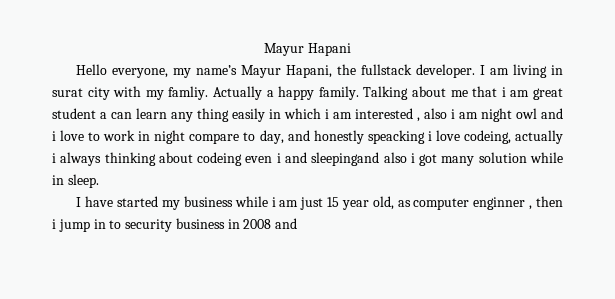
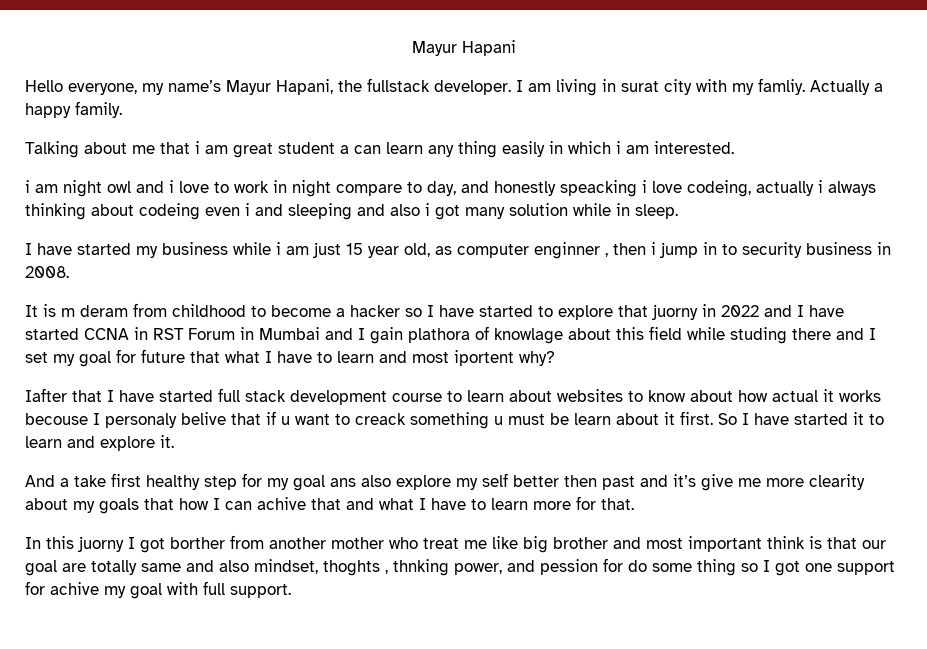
- Actually a happy family. Talking about me that i am great student a can learn any thing easily in which i am interested , also i am night owl and i love to work in night compare to day, and honestly speacking i love codeing, actually i always thinking about codeing even i and sleepingand also i got many solution while in sleep.
+ Actually a happy family.
+ Talking about me that i am great student a can learn any thing easily in which i am interested.
+ i am night owl and i love to work in night compare to day, and honestly speacking i love codeing, actually i always thinking about codeing even i and sleeping and also i got many solution while in sleep.
- I have started my business while i am just 15 year old, as computer enginner , then i jump in to security business in 2008 and
+ I have started my business while i am just 15 year old, as computer enginner , then i jump in to security business in 2008.
+ It is m deram from childhood to become a hacker so I have started to explore that juorny in 2022 and I have started CCNA in RST Forum in Mumbai and I gain plathora of knowlage about this field while studing there and I set my goal for future that what I have to learn and most iportent why?
+ Iafter that I have started full stack development course to learn about websites to know about how actual it works becouse I personaly belive that if u want to creack something u must be learn about it first. So I have started it to learn and explore it.
+ And a take first healthy step for my goal ans also explore my self better then past and it’s give me more clearity about my goals that how I can achive that and what I have to learn more for that.
+ In this juorny I got borther from another mother who treat me like big brother and most important think is that our goal are totally same and also mindset, thoghts , thnking power, and pession for do some thing so I got one support for achive my goal with full support.

